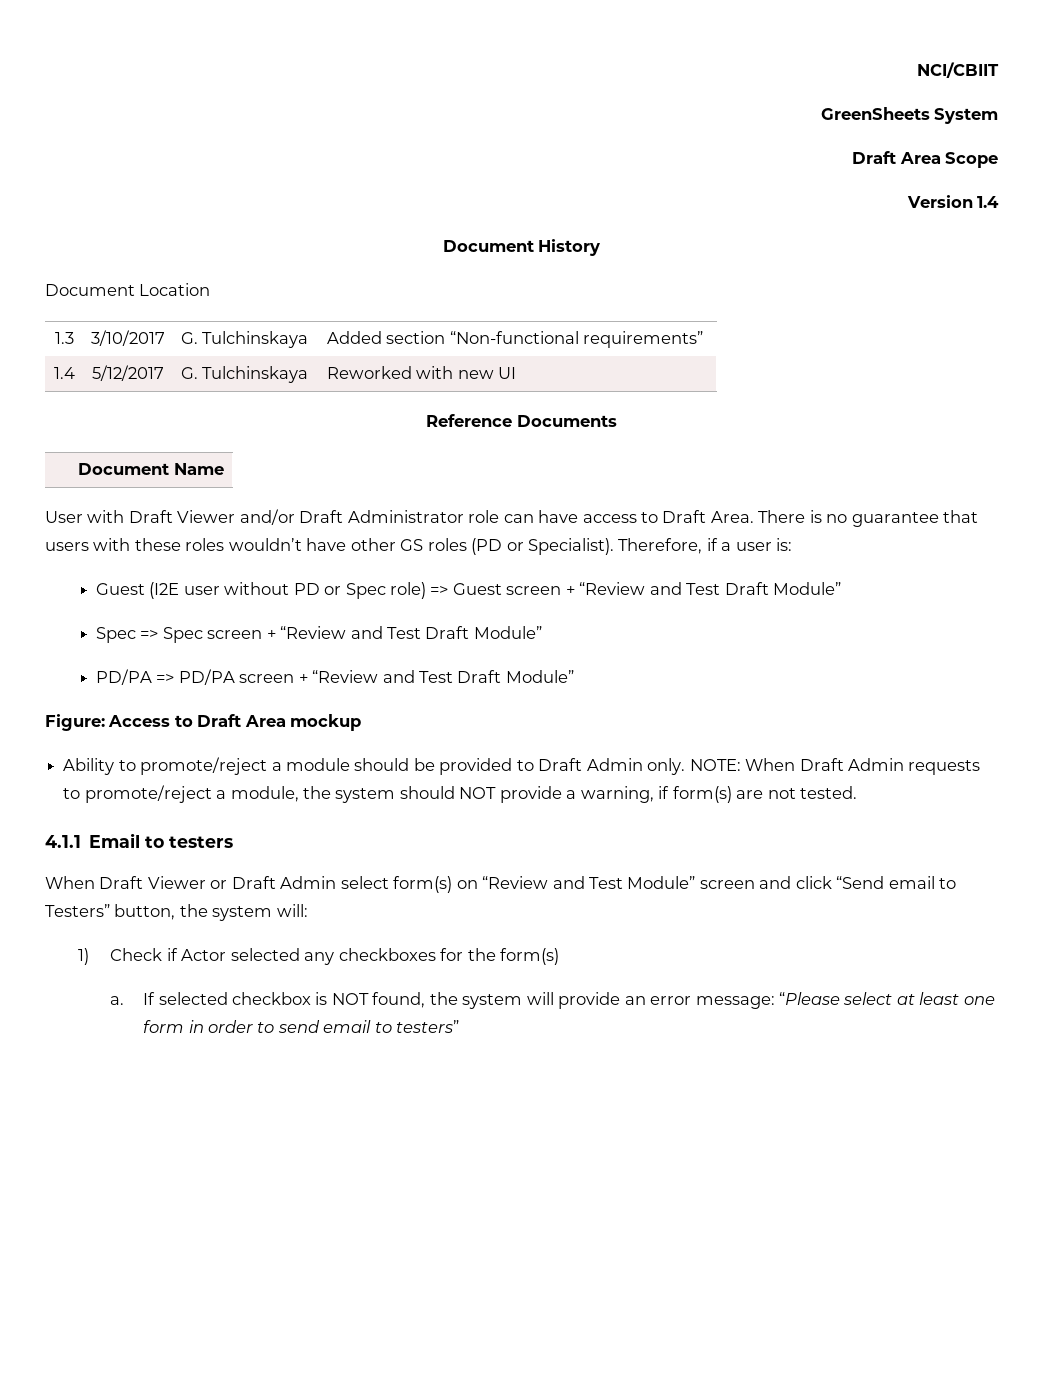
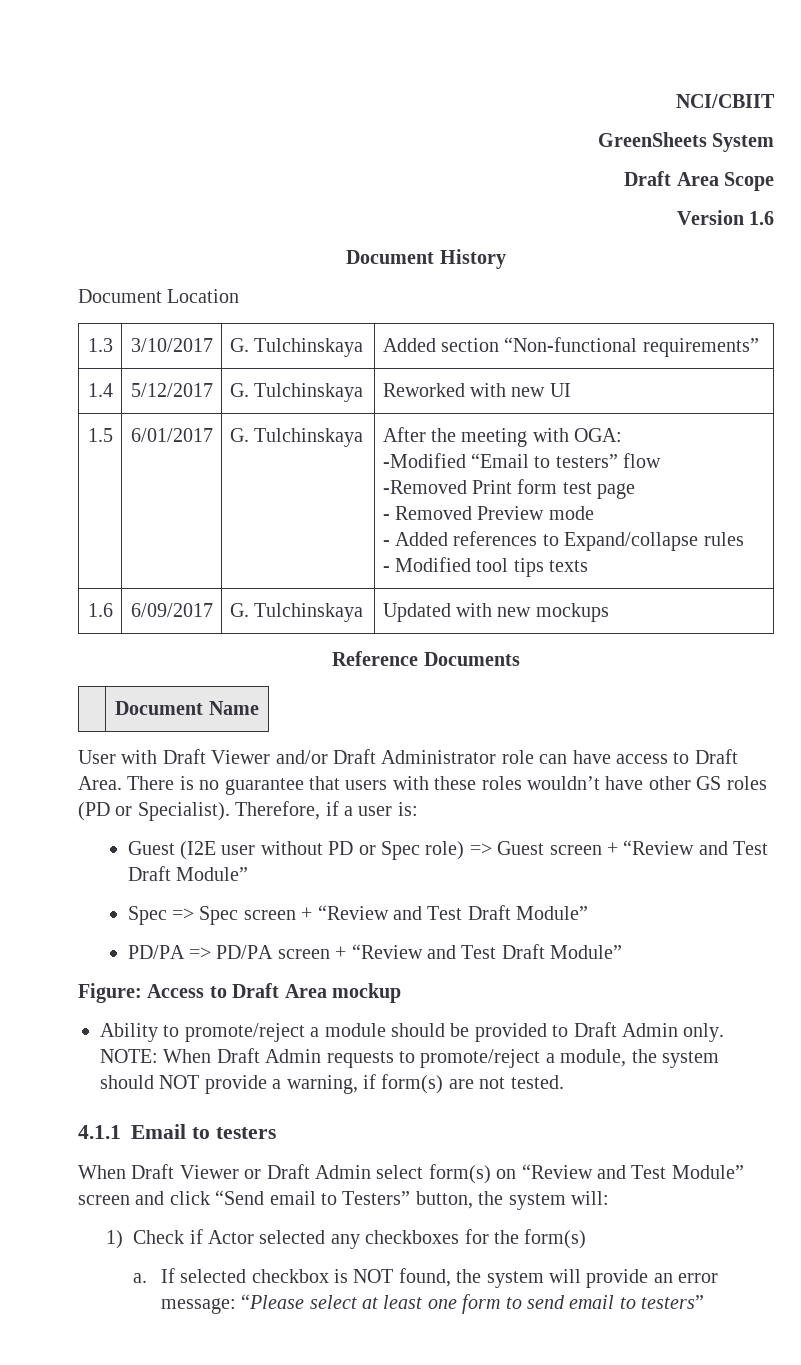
- Version 1.4
+ Version 1.6
+ 1.5 | 6/01/2017 | G. Tulchinskaya | After the meeting with OGA:
+ -Modified “Email to testers” flow
+ -Removed Print form test page
+ - Removed Preview mode
+ - Added references to Expand/collapse rules
+ - Modified tool tips texts
+ 1.6 | 6/09/2017 | G. Tulchinskaya | Updated with new mockups
- If selected checkbox is NOT found, the system will provide an error message: “Please select at least one form in order to send email to testers”
+ If selected checkbox is NOT found, the system will provide an error message: “Please select at least one form to send email to testers”

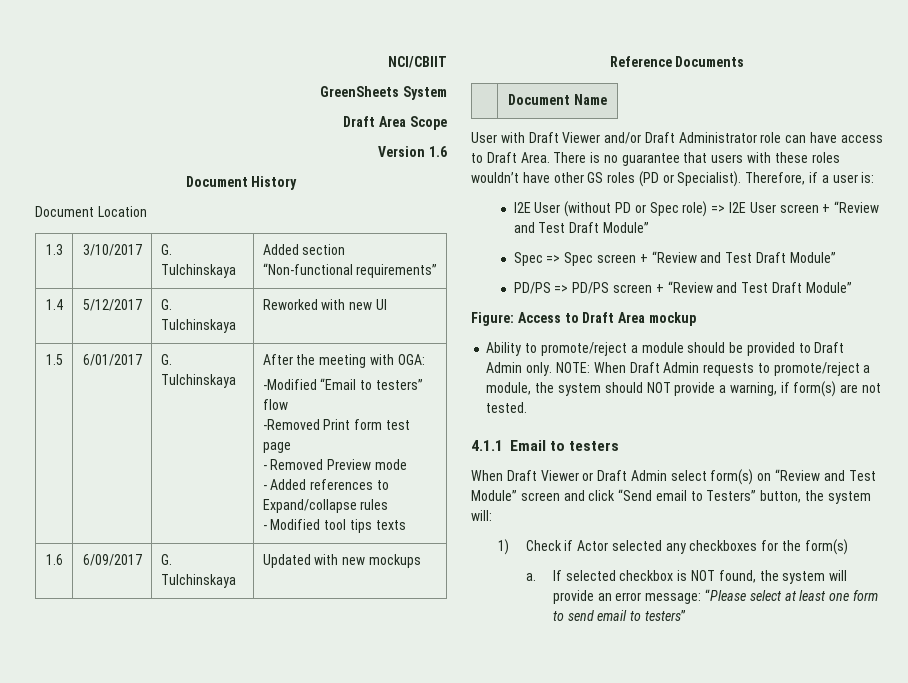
- Guest (I2E user without PD or Spec role) => Guest screen + “Review and Test Draft Module”
+ I2E User (without PD or Spec role) => I2E User screen + “Review and Test Draft Module”
- PD/PA => PD/PA screen + “Review and Test Draft Module”
+ PD/PS => PD/PS screen + “Review and Test Draft Module”

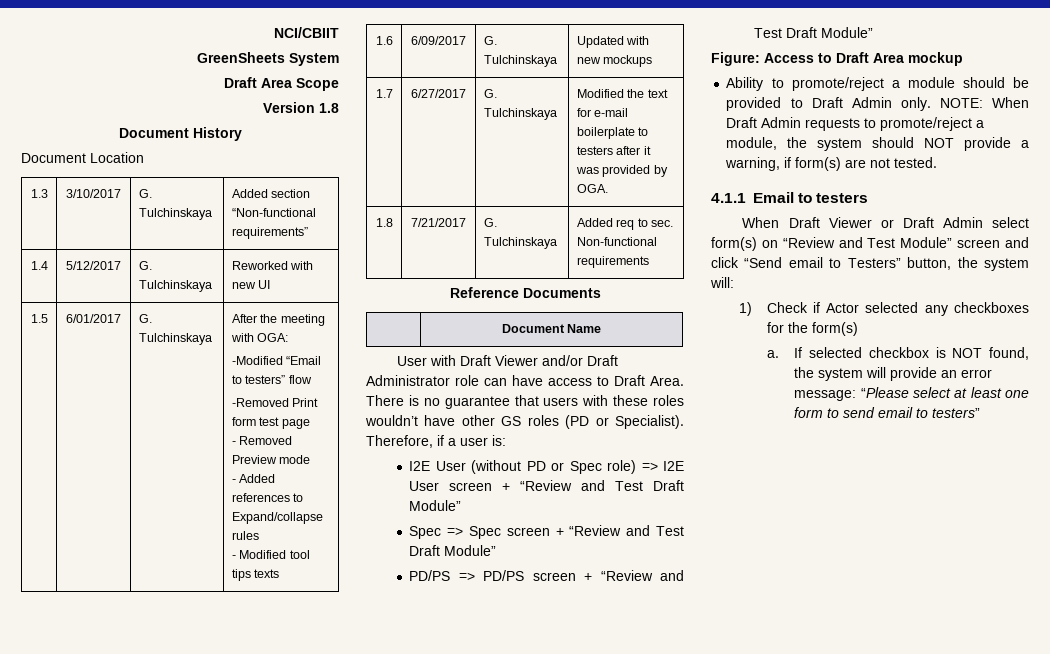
- Version 1.6
+ Version 1.8
+ 1.7 | 6/27/2017 | G. Tulchinskaya | Modified the text for e-mail boilerplate to testers after it was provided by OGA.
+ 1.8 | 7/21/2017 | G. Tulchinskaya | Added req to sec. Non-functional requirements

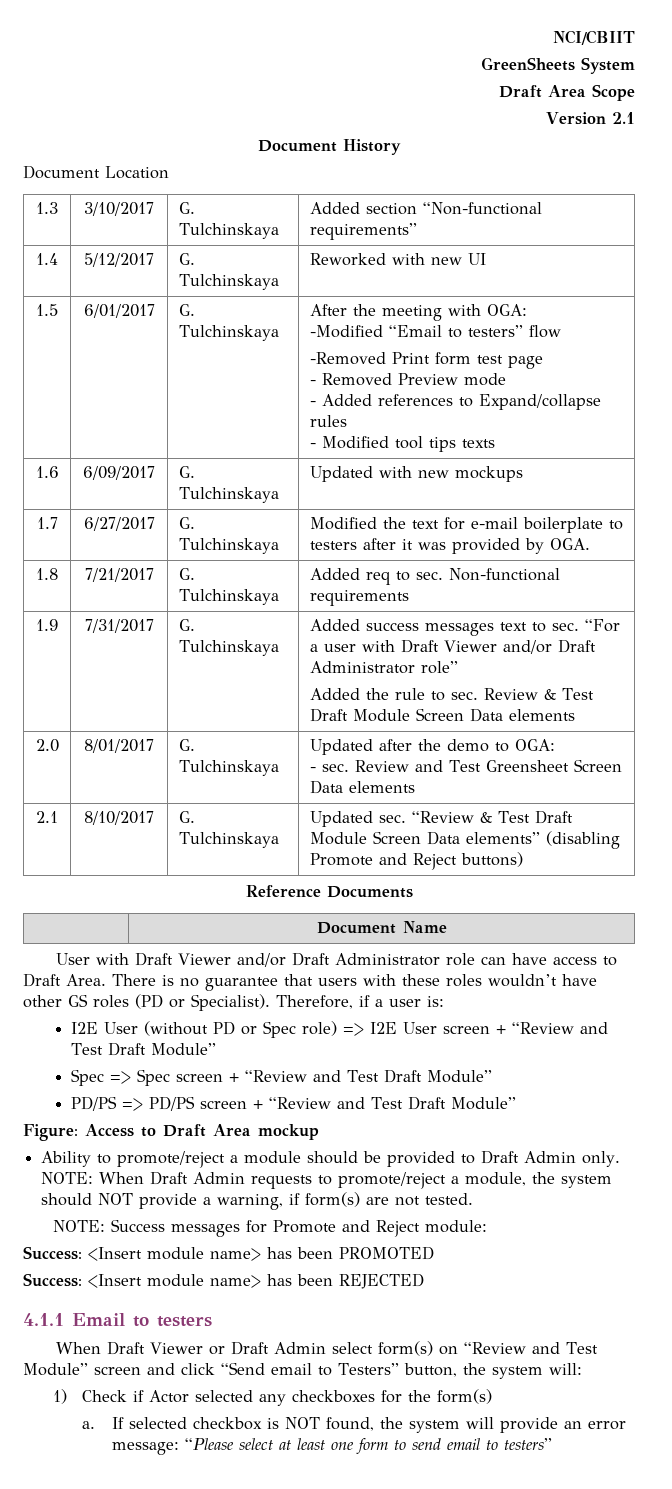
- Version 1.8
+ Version 2.1
+ 1.9 | 7/31/2017 | G. Tulchinskaya | Added success messages text to sec. “For a user with Draft Viewer and/or Draft Administrator role”
+ Added the rule to sec. Review & Test Draft Module Screen Data elements
+ 2.0 | 8/01/2017 | G. Tulchinskaya | Updated after the demo to OGA:
+ - sec. Review and Test Greensheet Screen Data elements
+ 2.1 | 8/10/2017 | G. Tulchinskaya | Updated sec. “Review & Test Draft Module Screen Data elements” (disabling Promote and Reject buttons)
+ NOTE: Success messages for Promote and Reject module:
+ Success: <Insert module name> has been PROMOTED
+ Success: <Insert module name> has been REJECTED

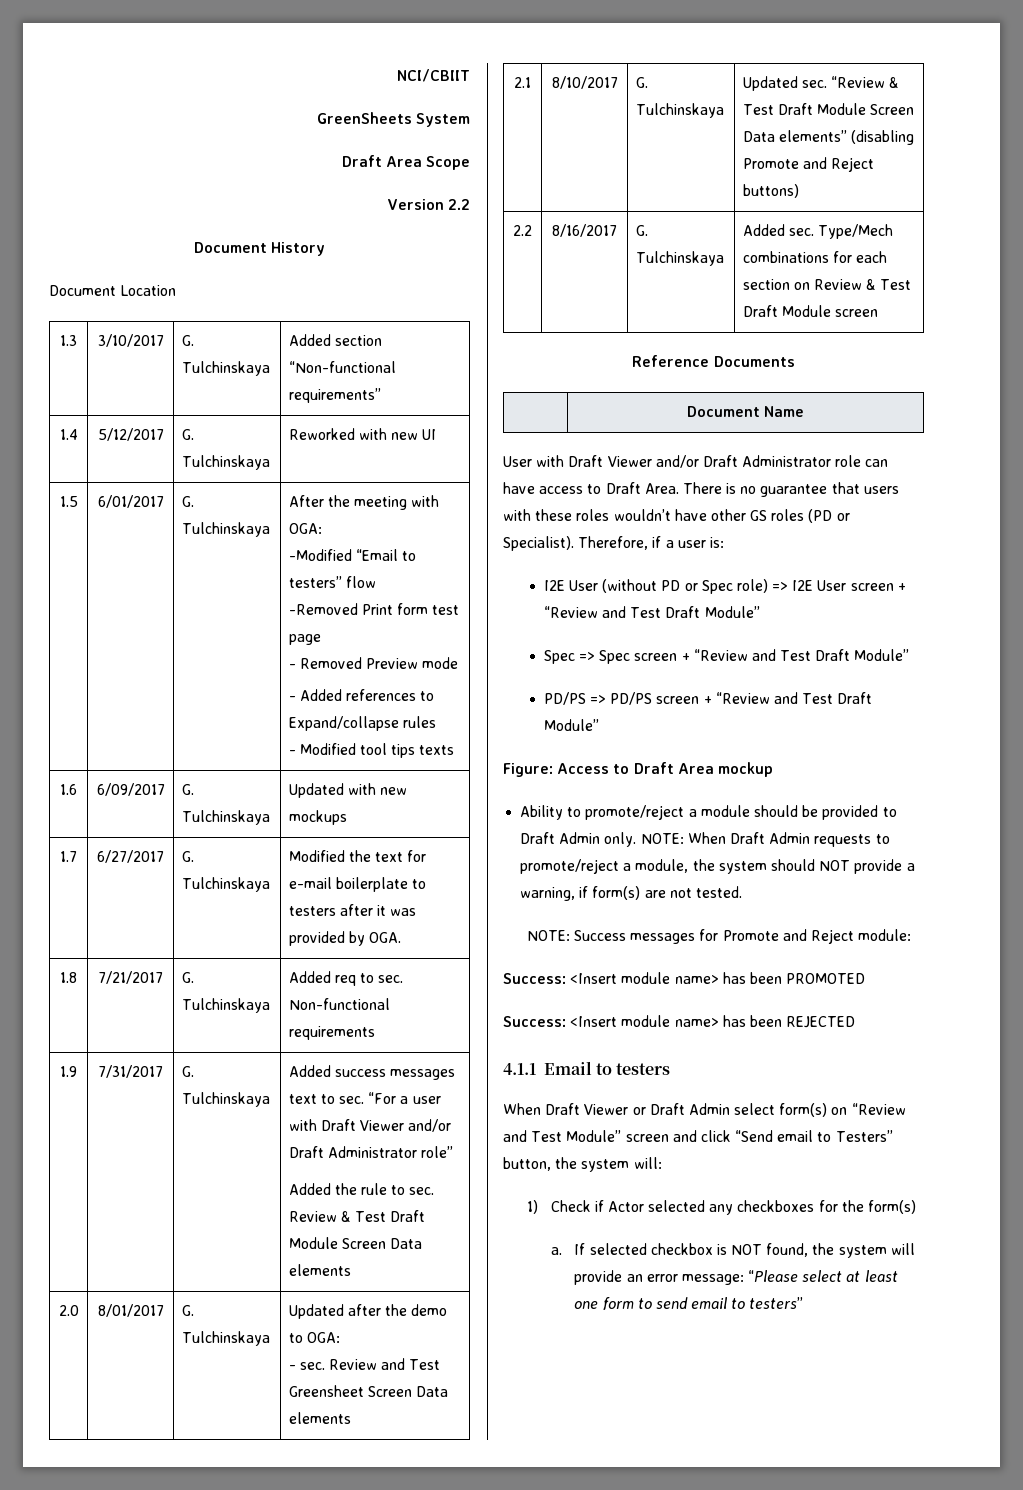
- Version 2.1
+ Version 2.2
+ 2.2 | 8/16/2017 | G. Tulchinskaya | Added sec. Type/Mech combinations for each section on Review & Test Draft Module screen

